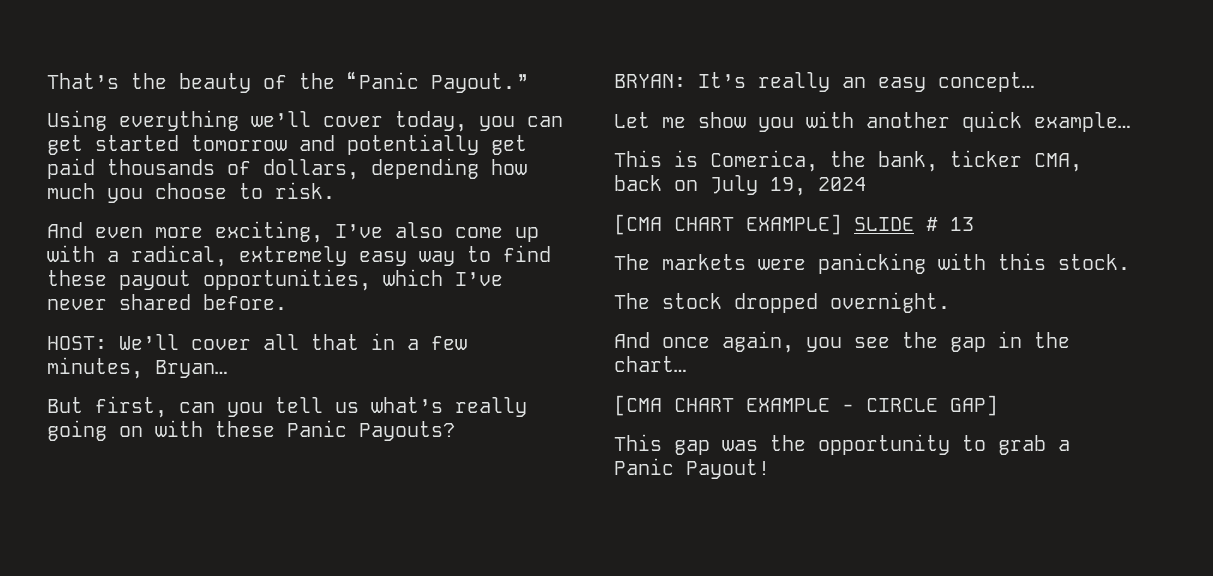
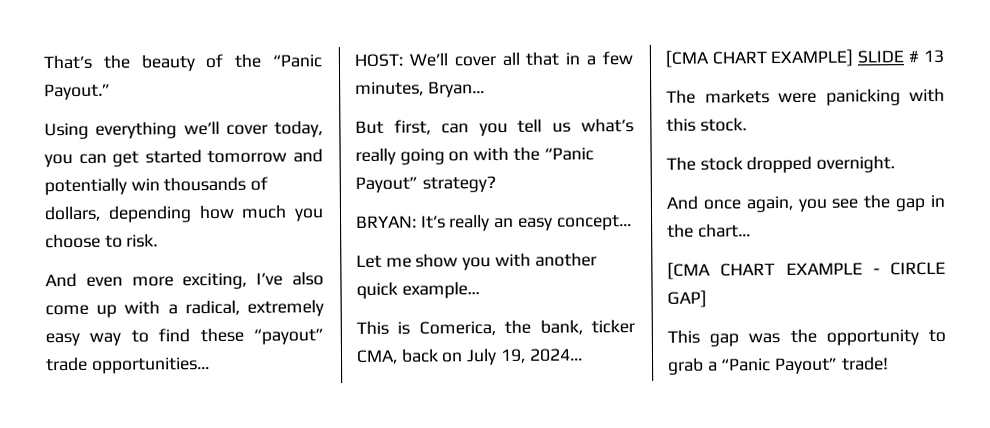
- Using everything we’ll cover today, you can get started tomorrow and potentially get paid thousands of dollars, depending how much you choose to risk.
+ Using everything we’ll cover today, you can get started tomorrow and potentially win thousands of dollars, depending how much you choose to risk.
- And even more exciting, I’ve also come up with a radical, extremely easy way to find these payout opportunities, which I’ve never shared before.
+ And even more exciting, I’ve also come up with a radical, extremely easy way to find these “payout” trade opportunities…
- But first, can you tell us what’s really going on with these Panic Payouts?
+ But first, can you tell us what’s really going on with the “Panic Payout” strategy?
- This is Comerica, the bank, ticker CMA, back on July 19, 2024
+ This is Comerica, the bank, ticker CMA, back on July 19, 2024...
- This gap was the opportunity to grab a Panic Payout!
+ This gap was the opportunity to grab a “Panic Payout” trade!

